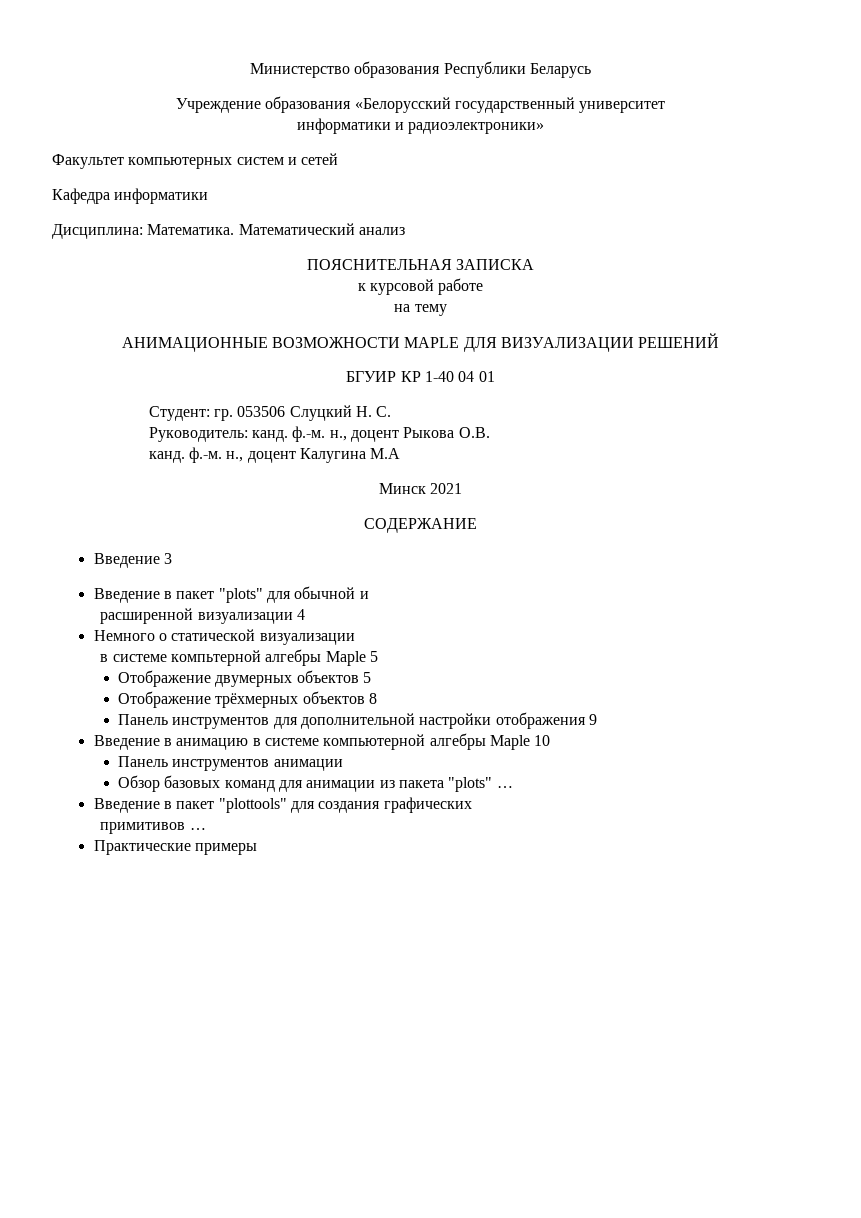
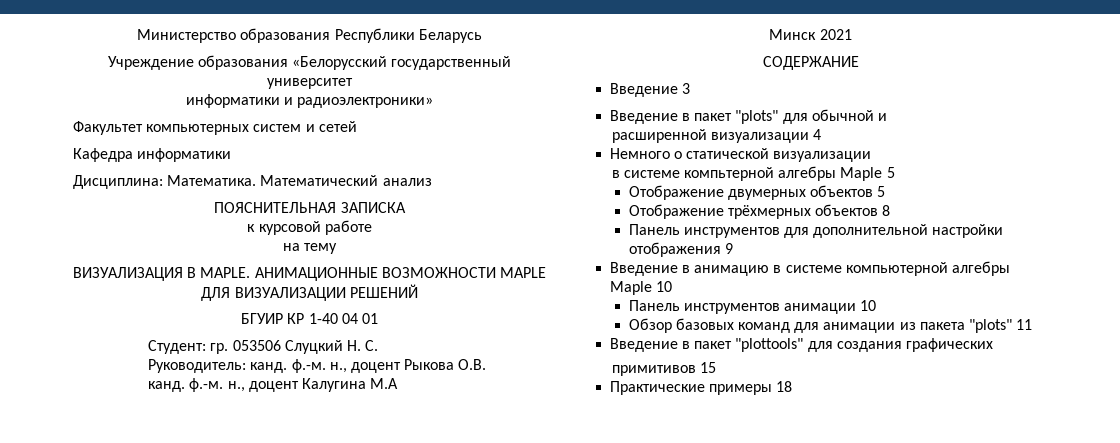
+ ВИЗУАЛИЗАЦИЯ В MAPLE.
- Панель инструментов анимации
+ Панель инструментов анимации 10
- Обзор базовых команд для анимации из пакета "plots" …
+ Обзор базовых команд для анимации из пакета "plots" 11
- примитивов …
+ примитивов 15
- Практические примеры
+ Практические примеры 18

